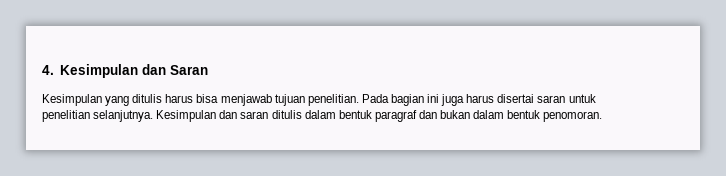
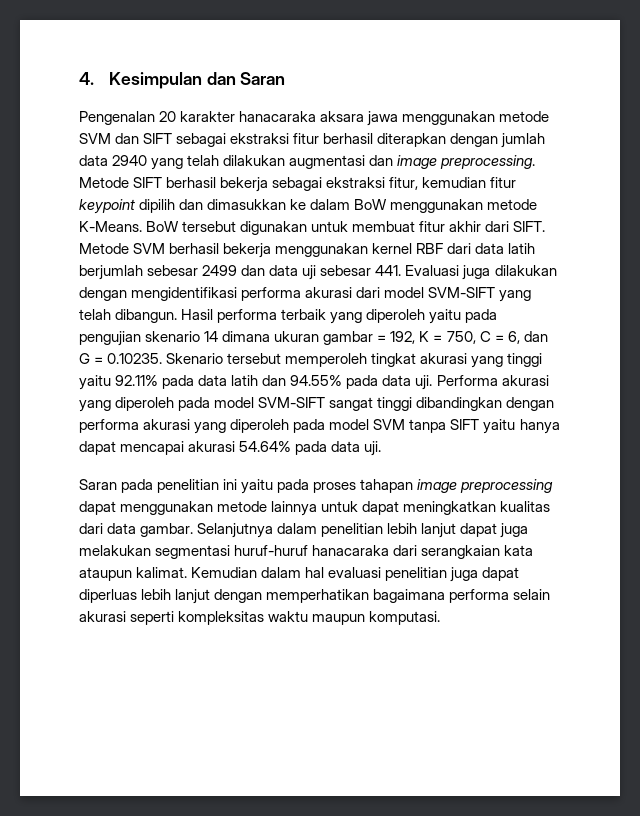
- Kesimpulan yang ditulis harus bisa menjawab tujuan penelitian. Pada bagian ini juga harus disertai saran untuk penelitian selanjutnya. Kesimpulan dan saran ditulis dalam bentuk paragraf dan bukan dalam bentuk penomoran.
+ Pengenalan 20 karakter hanacaraka aksara jawa menggunakan metode SVM dan SIFT sebagai ekstraksi fitur berhasil diterapkan dengan jumlah data 2940 yang telah dilakukan augmentasi dan image preprocessing. Metode SIFT berhasil bekerja sebagai ekstraksi fitur, kemudian fitur keypoint dipilih dan dimasukkan ke dalam BoW menggunakan metode K-Means. BoW tersebut digunakan untuk membuat fitur akhir dari SIFT. Metode SVM berhasil bekerja menggunakan kernel RBF dari data latih berjumlah sebesar 2499 dan data uji sebesar 441. Evaluasi juga dilakukan dengan mengidentifikasi performa akurasi dari model SVM-SIFT yang telah dibangun. Hasil performa terbaik yang diperoleh yaitu pada pengujian skenario 14 dimana ukuran gambar = 192, K = 750, C = 6, dan G = 0.10235. Skenario tersebut memperoleh tingkat akurasi yang tinggi yaitu 92.11% pada data latih dan 94.55% pada data uji. Performa akurasi yang diperoleh pada model SVM-SIFT sangat tinggi dibandingkan dengan performa akurasi yang diperoleh pada model SVM tanpa SIFT yaitu hanya dapat mencapai akurasi 54.64% pada data uji.
+ Saran pada penelitian ini yaitu pada proses tahapan image preprocessing dapat menggunakan metode lainnya untuk dapat meningkatkan kualitas dari data gambar. Selanjutnya dalam penelitian lebih lanjut dapat juga melakukan segmentasi huruf-huruf hanacaraka dari serangkaian kata ataupun kalimat. Kemudian dalam hal evaluasi penelitian juga dapat diperluas lebih lanjut dengan memperhatikan bagaimana performa selain akurasi seperti kompleksitas waktu maupun komputasi.

